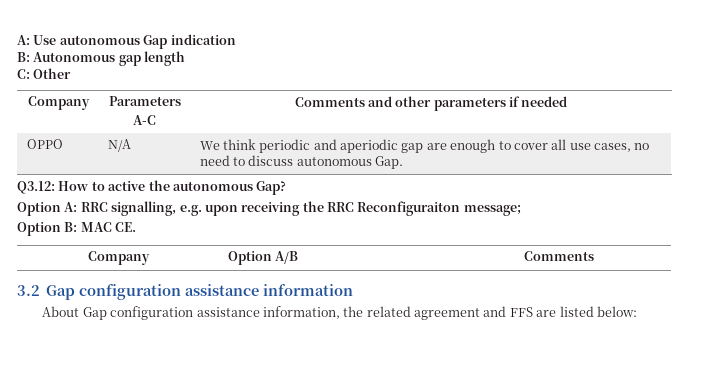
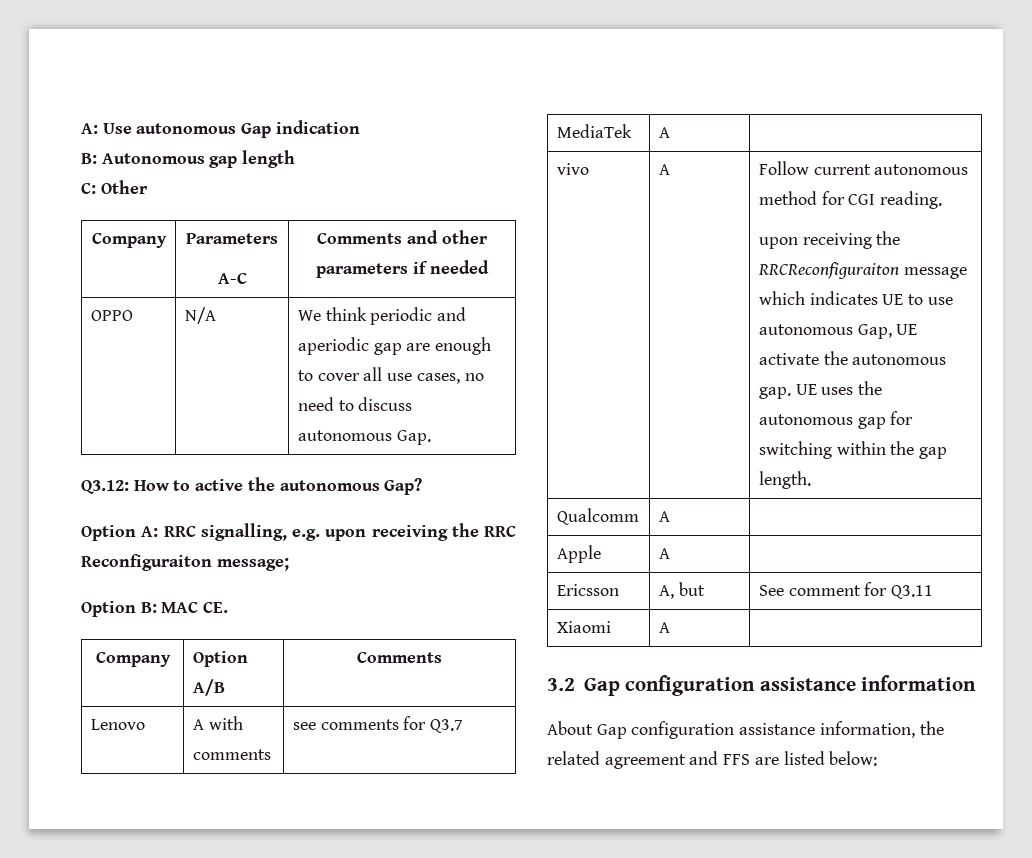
+ Lenovo | A with comments | see comments for Q3.7
+ MediaTek | A |
+ vivo | A | Follow current autonomous method for CGI reading.
+ upon receiving the RRCReconfiguraiton message which indicates UE to use autonomous Gap, UE activate the autonomous gap. UE uses the autonomous gap for switching within the gap length.
+ Qualcomm | A |
+ Apple | A |
+ Ericsson | A, but | See comment for Q3.11
+ Xiaomi | A |

